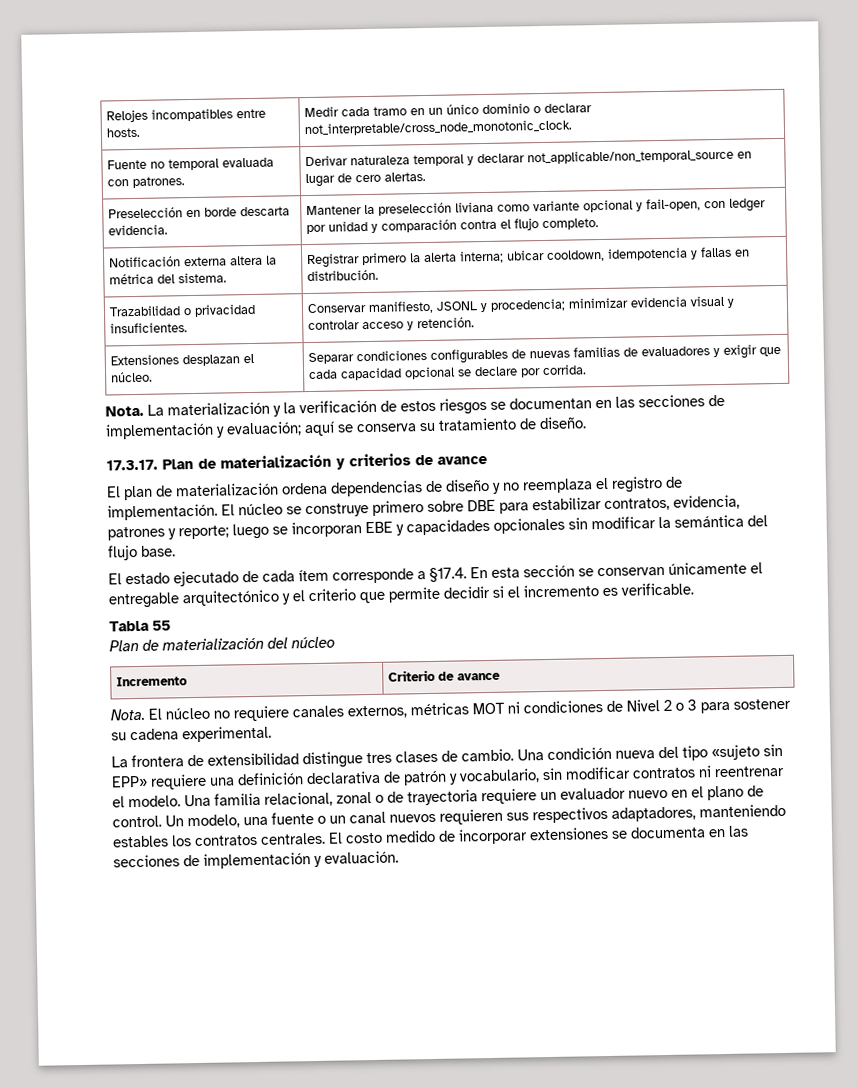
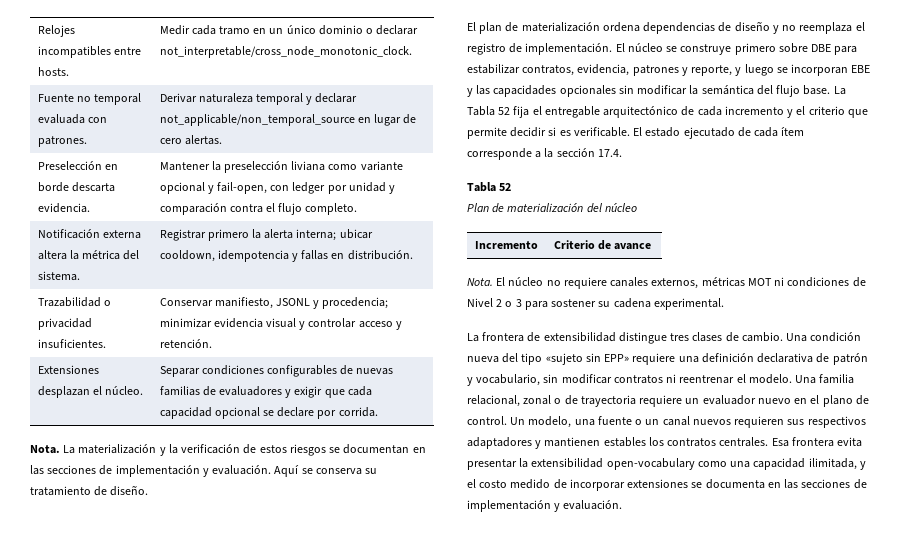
- La materialización y la verificación de estos riesgos se documentan en las secciones de implementación y evaluación; aquí se conserva su tratamiento de diseño.
+ La materialización y la verificación de estos riesgos se documentan en las secciones de implementación y evaluación. Aquí se conserva su tratamiento de diseño.
- 17.3.17. Plan de materialización y criterios de avance
- El núcleo se construye primero sobre DBE para estabilizar contratos, evidencia, patrones y reporte; luego se incorporan EBE y capacidades opcionales sin modificar la semántica del flujo base.
- El estado ejecutado de cada ítem corresponde a §17.4. En esta sección se conservan únicamente el entregable arquitectónico y el criterio que permite decidir si el incremento es verificable.
- Tabla 55
+ El núcleo se construye primero sobre DBE para estabilizar contratos, evidencia, patrones y reporte, y luego se incorporan EBE y las capacidades opcionales sin modificar la semántica del flujo base. La Tabla 52 fija el entregable arquitectónico de cada incremento y el criterio que permite decidir si es verificable. El estado ejecutado de cada ítem corresponde a la sección 17.4.
+ Tabla 52
- Un modelo, una fuente o un canal nuevos requieren sus respectivos adaptadores, manteniendo estables los contratos centrales.
+ Un modelo, una fuente o un canal nuevos requieren sus respectivos adaptadores y mantienen estables los contratos centrales.
- El costo medido de incorporar extensiones se documenta en las secciones de implementación y evaluación.
+ Esa frontera evita presentar la extensibilidad open-vocabulary como una capacidad ilimitada, y el costo medido de incorporar extensiones se documenta en las secciones de implementación y evaluación.

